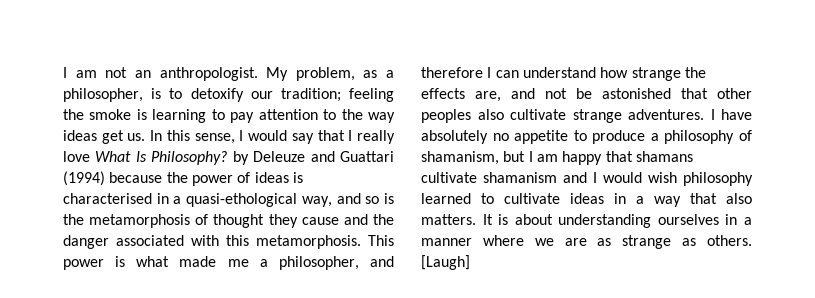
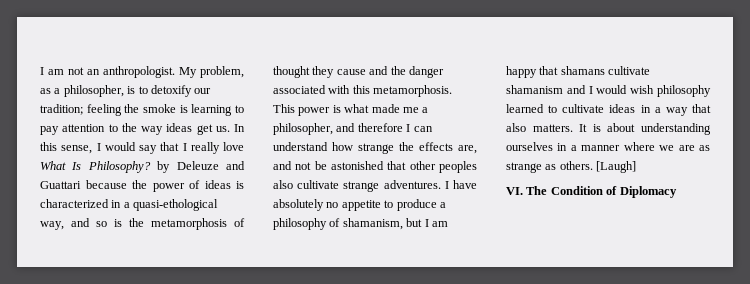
- In this sense, I would say that I really love What Is Philosophy? by Deleuze and Guattari (1994) because the power of ideas is characterised in a quasi-ethological way, and so is the metamorphosis of thought they cause and the danger associated with this metamorphosis.
+ In this sense, I would say that I really love What Is Philosophy? by Deleuze and Guattari because the power of ideas is characterized in a quasi-ethological way, and so is the metamorphosis of thought they cause and the danger associated with this metamorphosis.
+ VI. The Condition of Diplomacy

